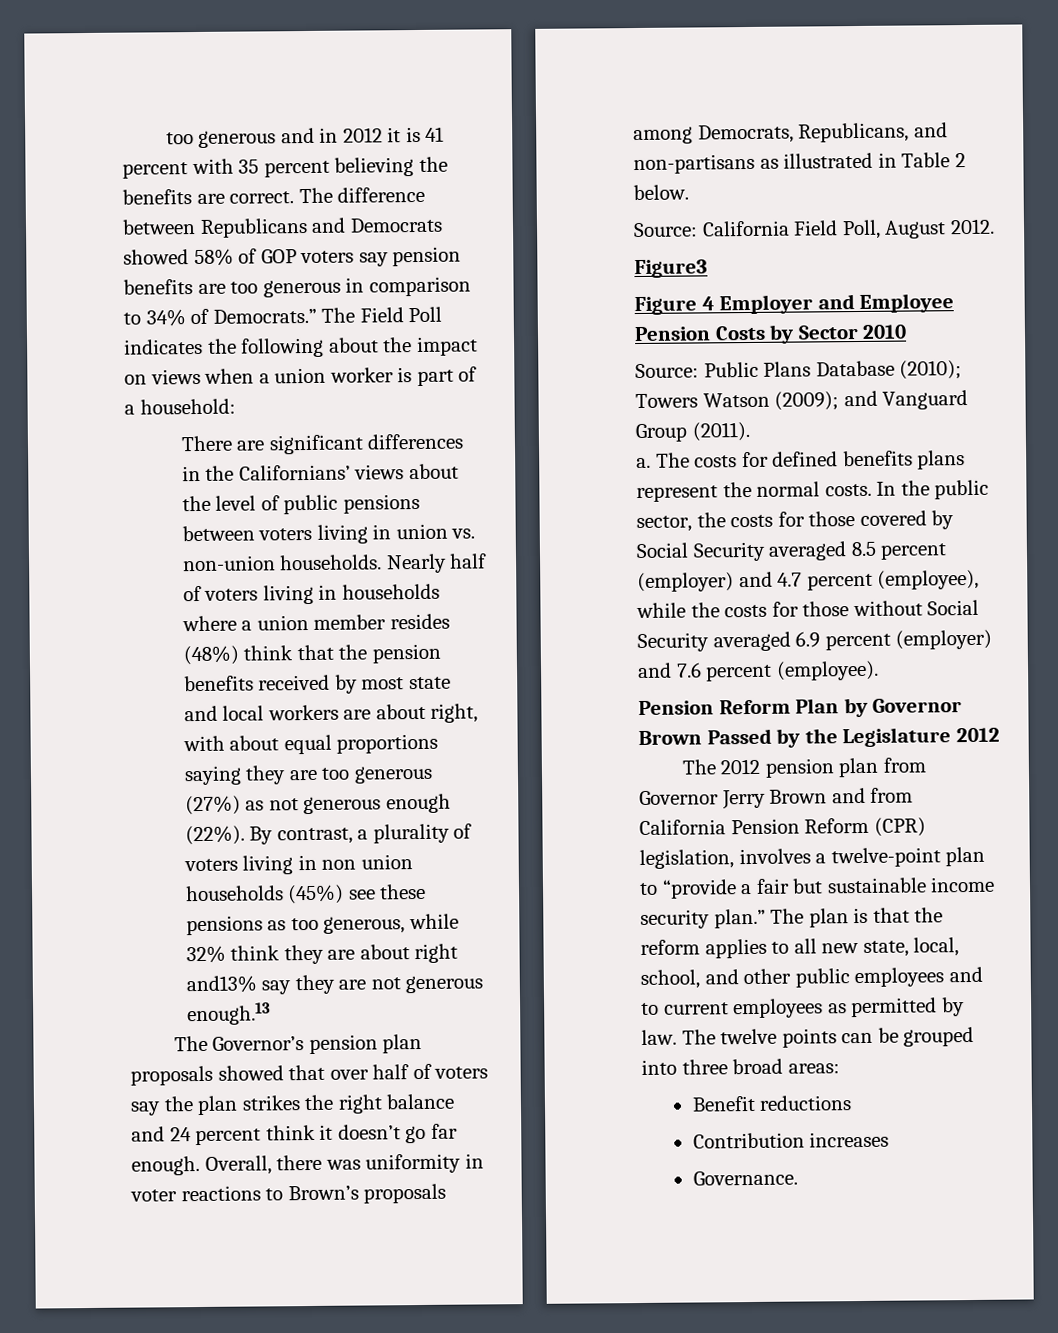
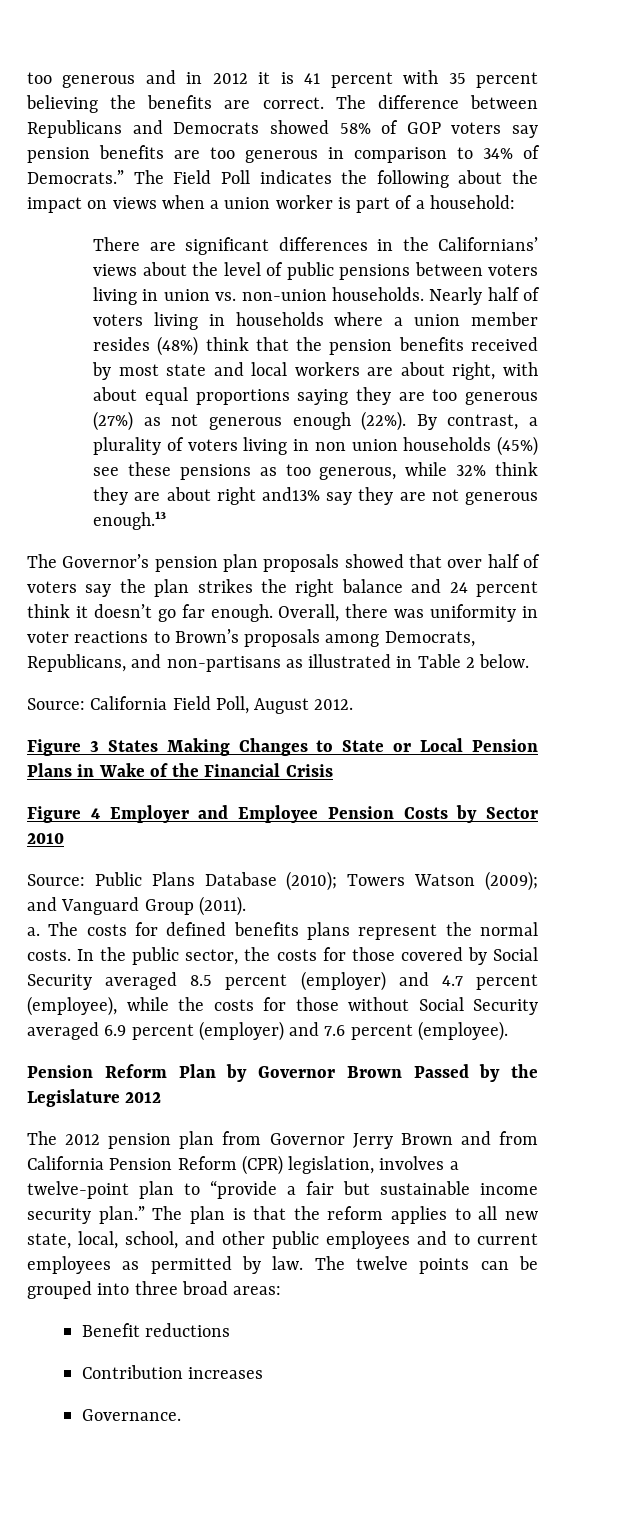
- Figure3
+ Figure 3 States Making Changes to State or Local Pension Plans in Wake of the Financial Crisis

